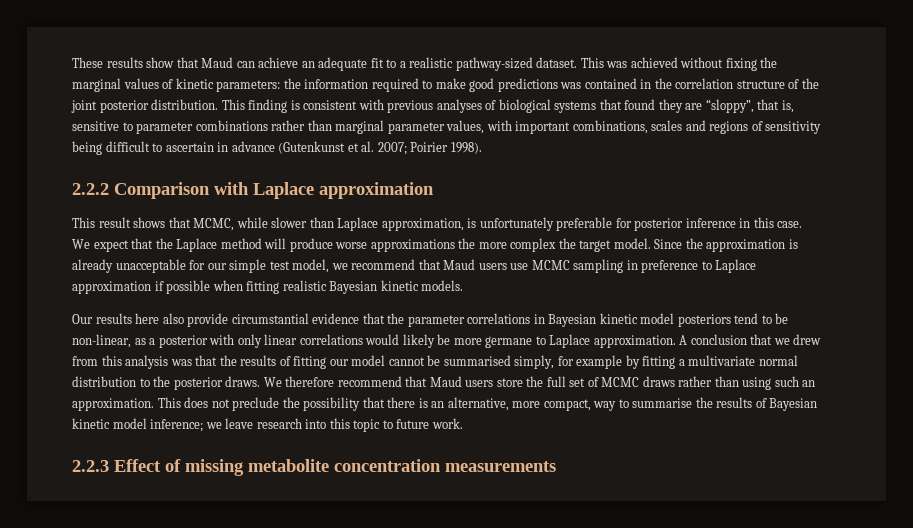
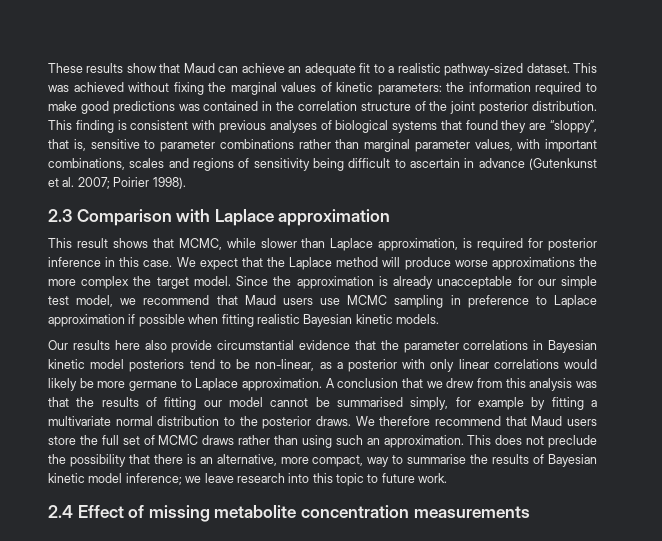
- 2.2.2 Comparison with Laplace approximation
+ 2.3 Comparison with Laplace approximation
- This result shows that MCMC, while slower than Laplace approximation, is unfortunately preferable for posterior inference in this case.
+ This result shows that MCMC, while slower than Laplace approximation, is required for posterior inference in this case.
- 2.2.3 Effect of missing metabolite concentration measurements
+ 2.4 Effect of missing metabolite concentration measurements

